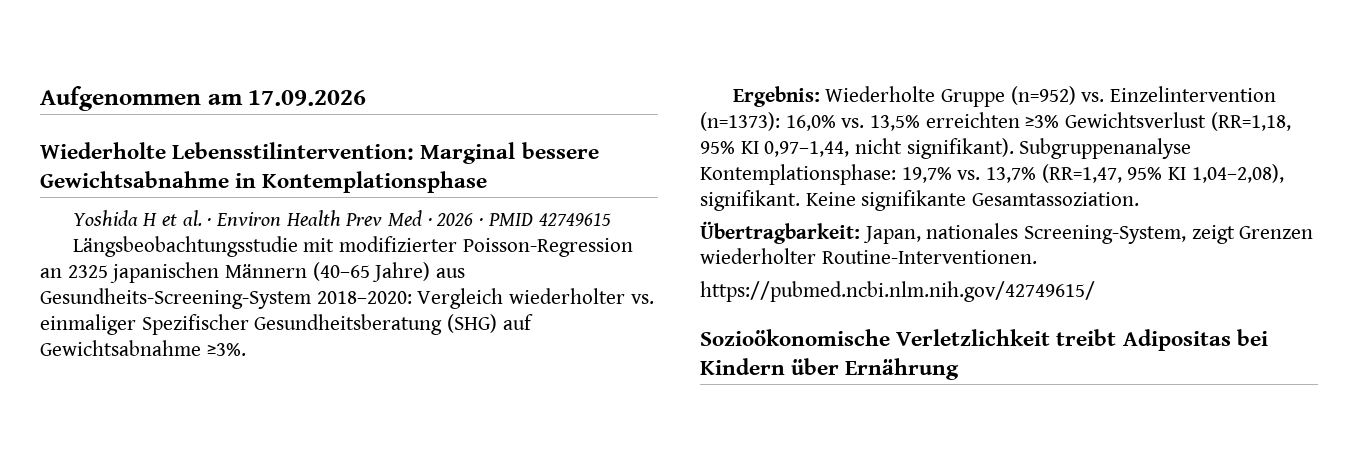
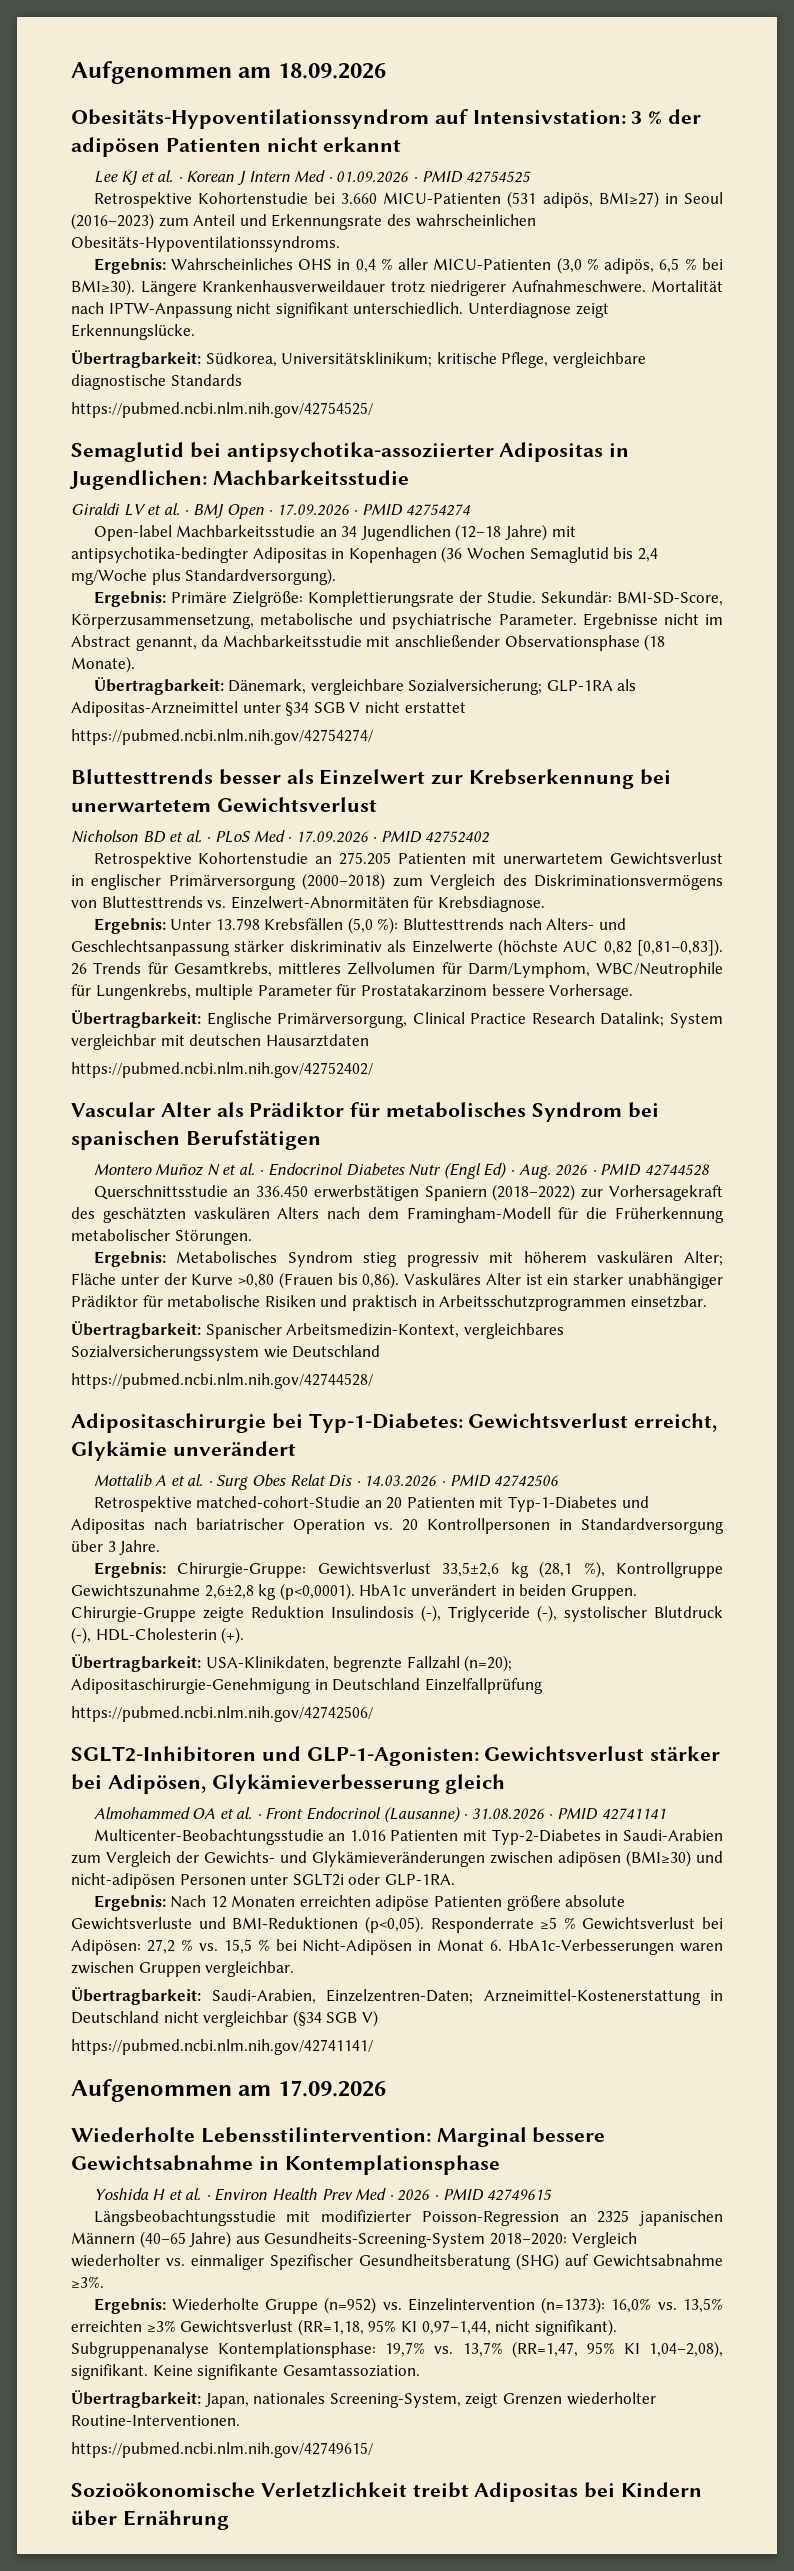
+ Aufgenommen am 18.09.2026
+ Obesitäts-Hypoventilationssyndrom auf Intensivstation: 3 % der adipösen Patienten nicht erkannt
+ Lee KJ et al. · Korean J Intern Med · 01.09.2026 · PMID 42754525
+ Retrospektive Kohortenstudie bei 3.660 MICU-Patienten (531 adipös, BMI≥27) in Seoul (2016–2023) zum Anteil und Erkennungsrate des wahrscheinlichen Obesitäts-Hypoventilationssyndroms.
+ Ergebnis: Wahrscheinliches OHS in 0,4 % aller MICU-Patienten (3,0 % adipös, 6,5 % bei BMI≥30). Längere Krankenhausverweildauer trotz niedrigerer Aufnahmeschwere. Mortalität nach IPTW-Anpassung nicht signifikant unterschiedlich. Unterdiagnose zeigt Erkennungslücke.
+ Übertragbarkeit: Südkorea, Universitätsklinikum; kritische Pflege, vergleichbare diagnostische Standards
+ https://pubmed.ncbi.nlm.nih.gov/42754525/
+ Semaglutid bei antipsychotika-assoziierter Adipositas in Jugendlichen: Machbarkeitsstudie
+ Giraldi LV et al. · BMJ Open · 17.09.2026 · PMID 42754274
+ Open-label Machbarkeitsstudie an 34 Jugendlichen (12–18 Jahre) mit antipsychotika-bedingter Adipositas in Kopenhagen (36 Wochen Semaglutid bis 2,4 mg/Woche plus Standardversorgung).
+ Ergebnis: Primäre Zielgröße: Komplettierungsrate der Studie. Sekundär: BMI-SD-Score, Körperzusammensetzung, metabolische und psychiatrische Parameter. Ergebnisse nicht im Abstract genannt, da Machbarkeitsstudie mit anschließender Observationsphase (18 Monate).
+ Übertragbarkeit: Dänemark, vergleichbare Sozialversicherung; GLP-1RA als Adipositas-Arzneimittel unter §34 SGB V nicht erstattet
+ https://pubmed.ncbi.nlm.nih.gov/42754274/
+ Bluttesttrends besser als Einzelwert zur Krebserkennung bei unerwartetem Gewichtsverlust
+ Nicholson BD et al. · PLoS Med · 17.09.2026 · PMID 42752402
+ Retrospektive Kohortenstudie an 275.205 Patienten mit unerwartetem Gewichtsverlust in englischer Primärversorgung (2000–2018) zum Vergleich des Diskriminationsvermögens von Bluttesttrends vs. Einzelwert-Abnormitäten für Krebsdiagnose.
+ Ergebnis: Unter 13.798 Krebsfällen (5,0 %): Bluttesttrends nach Alters- und Geschlechtsanpassung stärker diskriminativ als Einzelwerte (höchste AUC 0,82 [0,81–0,83]). 26 Trends für Gesamtkrebs, mittleres Zellvolumen für Darm/Lymphom, WBC/Neutrophile für Lungenkrebs, multiple Parameter für Prostatakarzinom bessere Vorhersage.
+ Übertragbarkeit: Englische Primärversorgung, Clinical Practice Research Datalink; System vergleichbar mit deutschen Hausarztdaten
+ https://pubmed.ncbi.nlm.nih.gov/42752402/
+ Vascular Alter als Prädiktor für metabolisches Syndrom bei spanischen Berufstätigen
+ Montero Muñoz N et al. · Endocrinol Diabetes Nutr (Engl Ed) · Aug. 2026 · PMID 42744528
+ Querschnittsstudie an 336.450 erwerbstätigen Spaniern (2018–2022) zur Vorhersagekraft des geschätzten vaskulären Alters nach dem Framingham-Modell für die Früherkennung metabolischer Störungen.
+ Ergebnis: Metabolisches Syndrom stieg progressiv mit höherem vaskulären Alter; Fläche unter der Kurve >0,80 (Frauen bis 0,86). Vaskuläres Alter ist ein starker unabhängiger Prädiktor für metabolische Risiken und praktisch in Arbeitsschutzprogrammen einsetzbar.
+ Übertragbarkeit: Spanischer Arbeitsmedizin-Kontext, vergleichbares Sozialversicherungssystem wie Deutschland
+ https://pubmed.ncbi.nlm.nih.gov/42744528/
+ Adipositaschirurgie bei Typ-1-Diabetes: Gewichtsverlust erreicht, Glykämie unverändert
+ Mottalib A et al. · Surg Obes Relat Dis · 14.03.2026 · PMID 42742506
+ Retrospektive matched-cohort-Studie an 20 Patienten mit Typ-1-Diabetes und Adipositas nach bariatrischer Operation vs. 20 Kontrollpersonen in Standardversorgung über 3 Jahre.
+ Ergebnis: Chirurgie-Gruppe: Gewichtsverlust 33,5±2,6 kg (28,1 %), Kontrollgruppe Gewichtszunahme 2,6±2,8 kg (p<0,0001). HbA1c unverändert in beiden Gruppen. Chirurgie-Gruppe zeigte Reduktion Insulindosis (-), Triglyceride (-), systolischer Blutdruck (-), HDL-Cholesterin (+).
+ Übertragbarkeit: USA-Klinikdaten, begrenzte Fallzahl (n=20); Adipositaschirurgie-Genehmigung in Deutschland Einzelfallprüfung
+ https://pubmed.ncbi.nlm.nih.gov/42742506/
+ SGLT2-Inhibitoren und GLP-1-Agonisten: Gewichtsverlust stärker bei Adipösen, Glykämieverbesserung gleich
+ Almohammed OA et al. · Front Endocrinol (Lausanne) · 31.08.2026 · PMID 42741141
+ Multicenter-Beobachtungsstudie an 1.016 Patienten mit Typ-2-Diabetes in Saudi-Arabien zum Vergleich der Gewichts- und Glykämieveränderungen zwischen adipösen (BMI≥30) und nicht-adipösen Personen unter SGLT2i oder GLP-1RA.
+ Ergebnis: Nach 12 Monaten erreichten adipöse Patienten größere absolute Gewichtsverluste und BMI-Reduktionen (p<0,05). Responderrate ≥5 % Gewichtsverlust bei Adipösen: 27,2 % vs. 15,5 % bei Nicht-Adipösen in Monat 6. HbA1c-Verbesserungen waren zwischen Gruppen vergleichbar.
+ Übertragbarkeit: Saudi-Arabien, Einzelzentren-Daten; Arzneimittel-Kostenerstattung in Deutschland nicht vergleichbar (§34 SGB V)
+ https://pubmed.ncbi.nlm.nih.gov/42741141/

